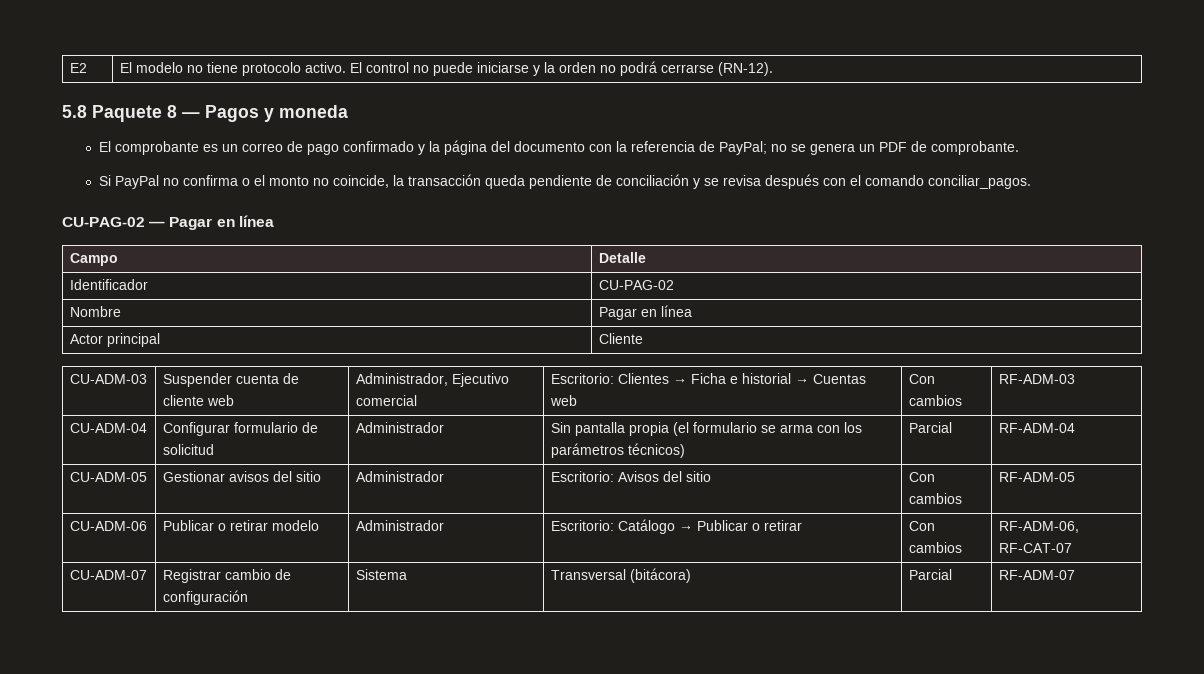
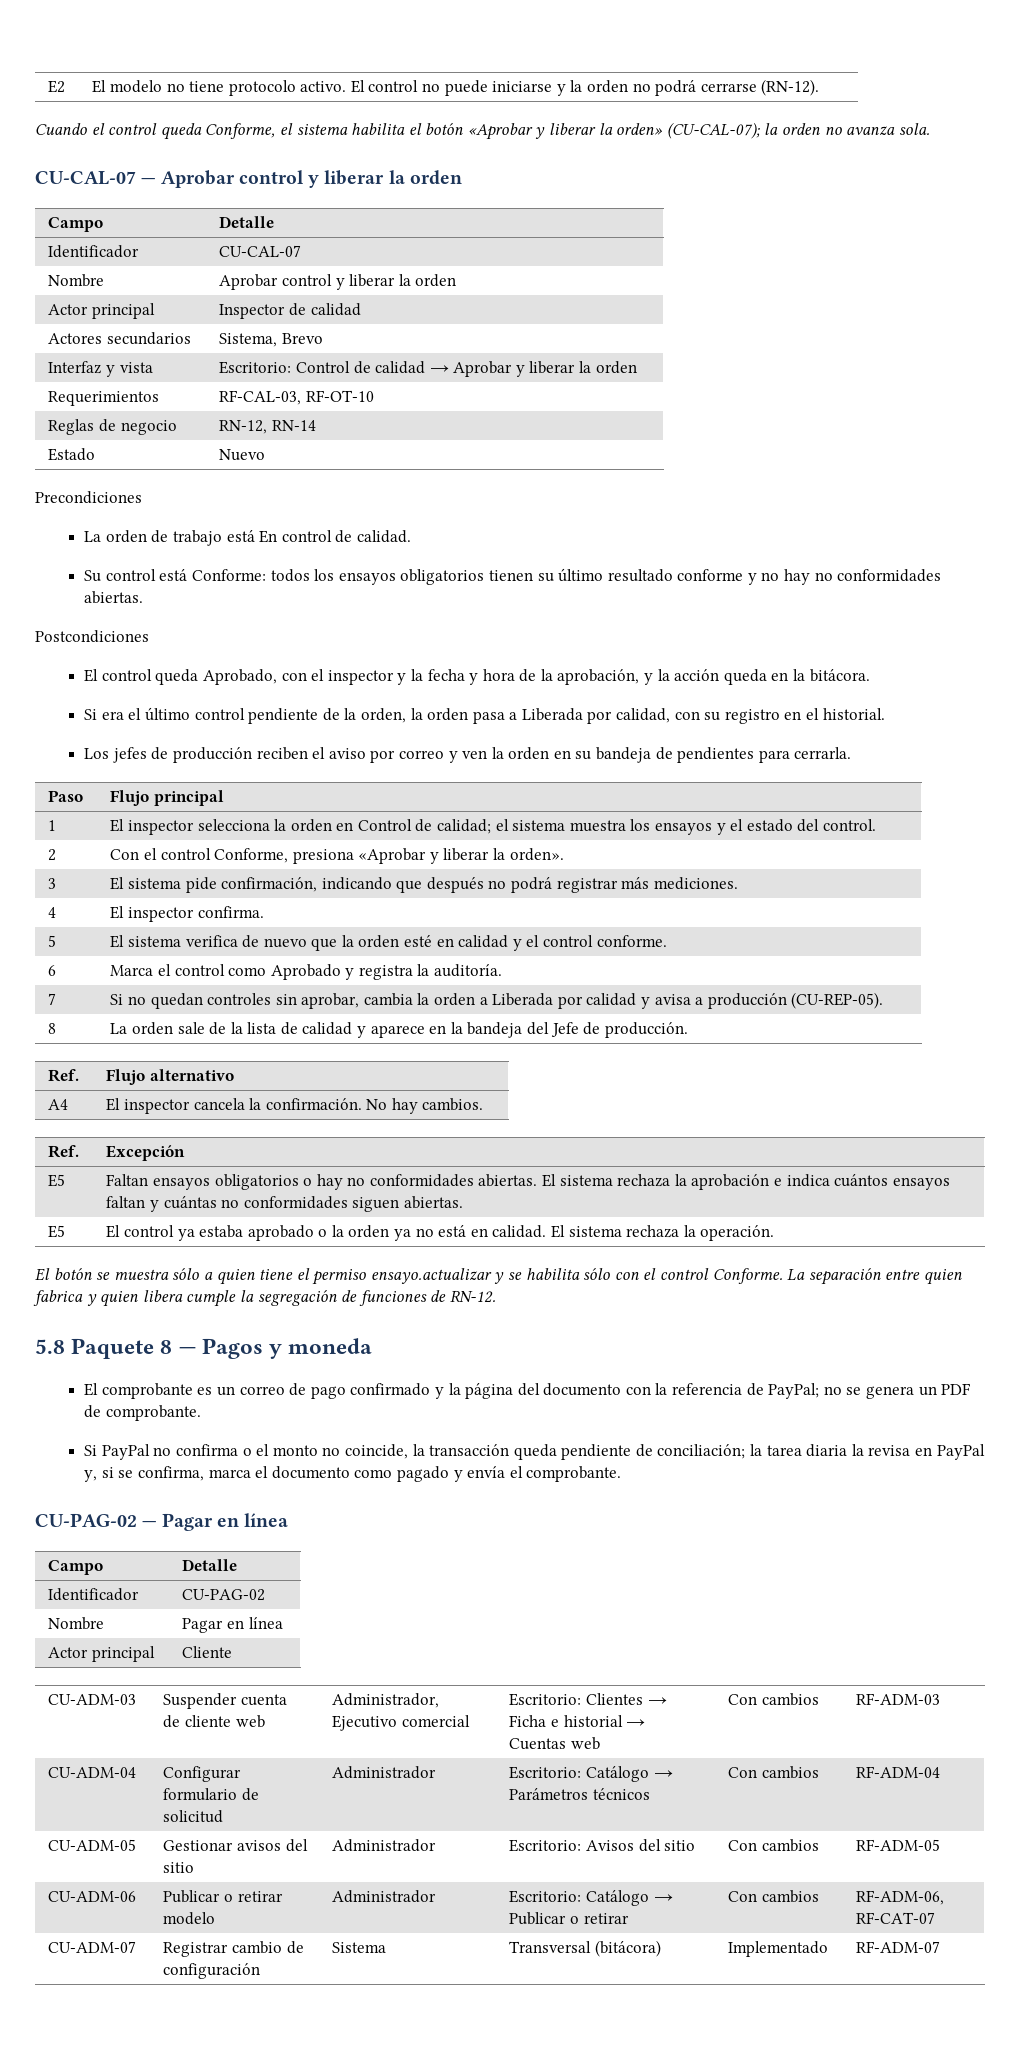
+ Cuando el control queda Conforme, el sistema habilita el botón «Aprobar y liberar la orden» (CU-CAL-07); la orden no avanza sola.
+ CU-CAL-07 — Aprobar control y liberar la orden
+ Campo | Detalle
+ Identificador | CU-CAL-07
+ Nombre | Aprobar control y liberar la orden
+ Actor principal | Inspector de calidad
+ Actores secundarios | Sistema, Brevo
+ Interfaz y vista | Escritorio: Control de calidad → Aprobar y liberar la orden
+ Requerimientos | RF-CAL-03, RF-OT-10
+ Reglas de negocio | RN-12, RN-14
+ Estado | Nuevo
+ Precondiciones
+ La orden de trabajo está En control de calidad.
+ Su control está Conforme: todos los ensayos obligatorios tienen su último resultado conforme y no hay no conformidades abiertas.
+ Postcondiciones
+ El control queda Aprobado, con el inspector y la fecha y hora de la aprobación, y la acción queda en la bitácora.
+ Si era el último control pendiente de la orden, la orden pasa a Liberada por calidad, con su registro en el historial.
+ Los jefes de producción reciben el aviso por correo y ven la orden en su bandeja de pendientes para cerrarla.
+ Paso | Flujo principal
+ 1 | El inspector selecciona la orden en Control de calidad; el sistema muestra los ensayos y el estado del control.
+ 2 | Con el control Conforme, presiona «Aprobar y liberar la orden».
+ 3 | El sistema pide confirmación, indicando que después no podrá registrar más mediciones.
+ 4 | El inspector confirma.
+ 5 | El sistema verifica de nuevo que la orden esté en calidad y el control conforme.
+ 6 | Marca el control como Aprobado y registra la auditoría.
+ 7 | Si no quedan controles sin aprobar, cambia la orden a Liberada por calidad y avisa a producción (CU-REP-05).
+ 8 | La orden sale de la lista de calidad y aparece en la bandeja del Jefe de producción.
+ Ref. | Flujo alternativo
+ A4 | El inspector cancela la confirmación. No hay cambios.
+ Ref. | Excepción
+ E5 | Faltan ensayos obligatorios o hay no conformidades abiertas. El sistema rechaza la aprobación e indica cuántos ensayos faltan y cuántas no conformidades siguen abiertas.
+ E5 | El control ya estaba aprobado o la orden ya no está en calidad. El sistema rechaza la operación.
+ El botón se muestra sólo a quien tiene el permiso ensayo.actualizar y se habilita sólo con el control Conforme. La separación entre quien fabrica y quien libera cumple la segregación de funciones de RN-12.
- Si PayPal no confirma o el monto no coincide, la transacción queda pendiente de conciliación y se revisa después con el comando conciliar_pagos.
+ Si PayPal no confirma o el monto no coincide, la transacción queda pendiente de conciliación; la tarea diaria la revisa en PayPal y, si se confirma, marca el documento como pagado y envía el comprobante.
- CU-ADM-04 | Configurar formulario de solicitud | Administrador | Sin pantalla propia (el formulario se arma con los parámetros técnicos) | Parcial | RF-ADM-04
+ CU-ADM-04 | Configurar formulario de solicitud | Administrador | Escritorio: Catálogo → Parámetros técnicos | Con cambios | RF-ADM-04
- CU-ADM-07 | Registrar cambio de configuración | Sistema | Transversal (bitácora) | Parcial | RF-ADM-07
+ CU-ADM-07 | Registrar cambio de configuración | Sistema | Transversal (bitácora) | Implementado | RF-ADM-07

